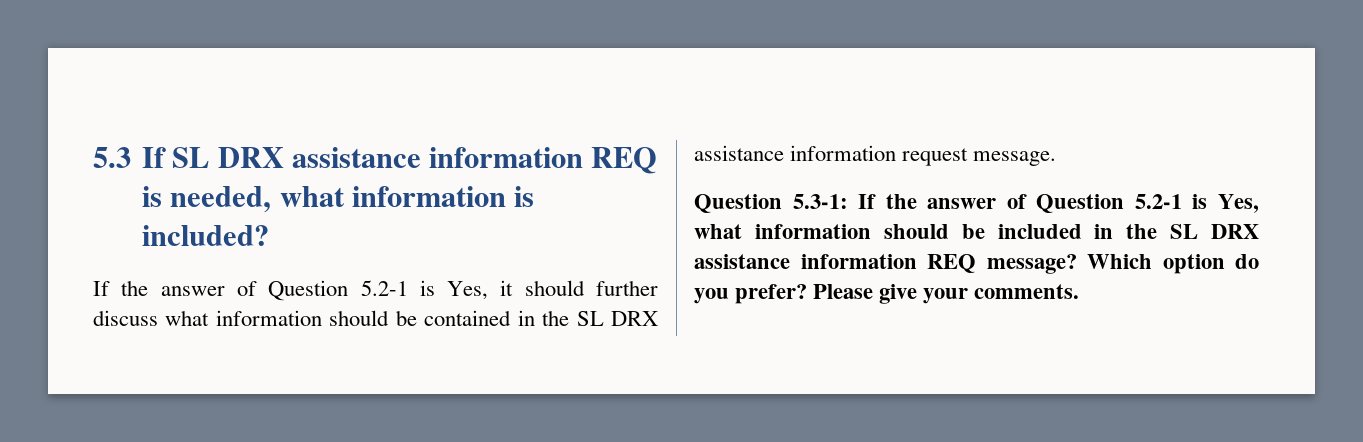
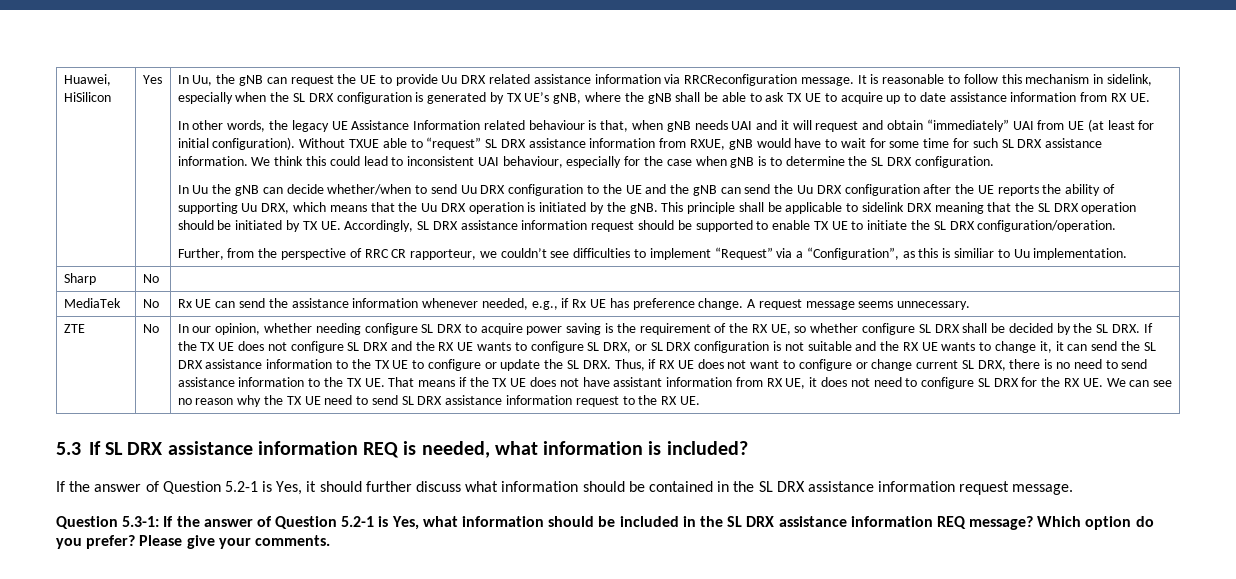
+ Huawei, HiSilicon | Yes | In Uu, the gNB can request the UE to provide Uu DRX related assistance information via RRCReconfiguration message. It is reasonable to follow this mechanism in sidelink, especially when the SL DRX configuration is generated by TX UE’s gNB, where the gNB shall be able to ask TX UE to acquire up to date assistance information from RX UE.
+ In other words, the legacy UE Assistance Information related behaviour is that, when gNB needs UAI and it will request and obtain “immediately” UAI from UE (at least for initial configuration). Without TXUE able to “request” SL DRX assistance information from RXUE, gNB would have to wait for some time for such SL DRX assistance information. We think this could lead to inconsistent UAI behaviour, especially for the case when gNB is to determine the SL DRX configuration.
+ In Uu the gNB can decide whether/when to send Uu DRX configuration to the UE and the gNB can send the Uu DRX configuration after the UE reports the ability of supporting Uu DRX, which means that the Uu DRX operation is initiated by the gNB. This principle shall be applicable to sidelink DRX meaning that the SL DRX operation should be initiated by TX UE. Accordingly, SL DRX assistance information request should be supported to enable TX UE to initiate the SL DRX configuration/operation.
+ Further, from the perspective of RRC CR rapporteur, we couldn’t see difficulties to implement “Request” via a “Configuration”, as this is similiar to Uu implementation.
+ Sharp | No |
+ MediaTek | No | Rx UE can send the assistance information whenever needed, e.g., if Rx UE has preference change. A request message seems unnecessary.
+ ZTE | No | In our opinion, whether needing configure SL DRX to acquire power saving is the requirement of the RX UE, so whether configure SL DRX shall be decided by the SL DRX. If the TX UE does not configure SL DRX and the RX UE wants to configure SL DRX, or SL DRX configuration is not suitable and the RX UE wants to change it, it can send the SL DRX assistance information to the TX UE to configure or update the SL DRX. Thus, if RX UE does not want to configure or change current SL DRX, there is no need to send assistance information to the TX UE. That means if the TX UE does not have assistant information from RX UE, it does not need to configure SL DRX for the RX UE. We can see no reason why the TX UE need to send SL DRX assistance information request to the RX UE.

